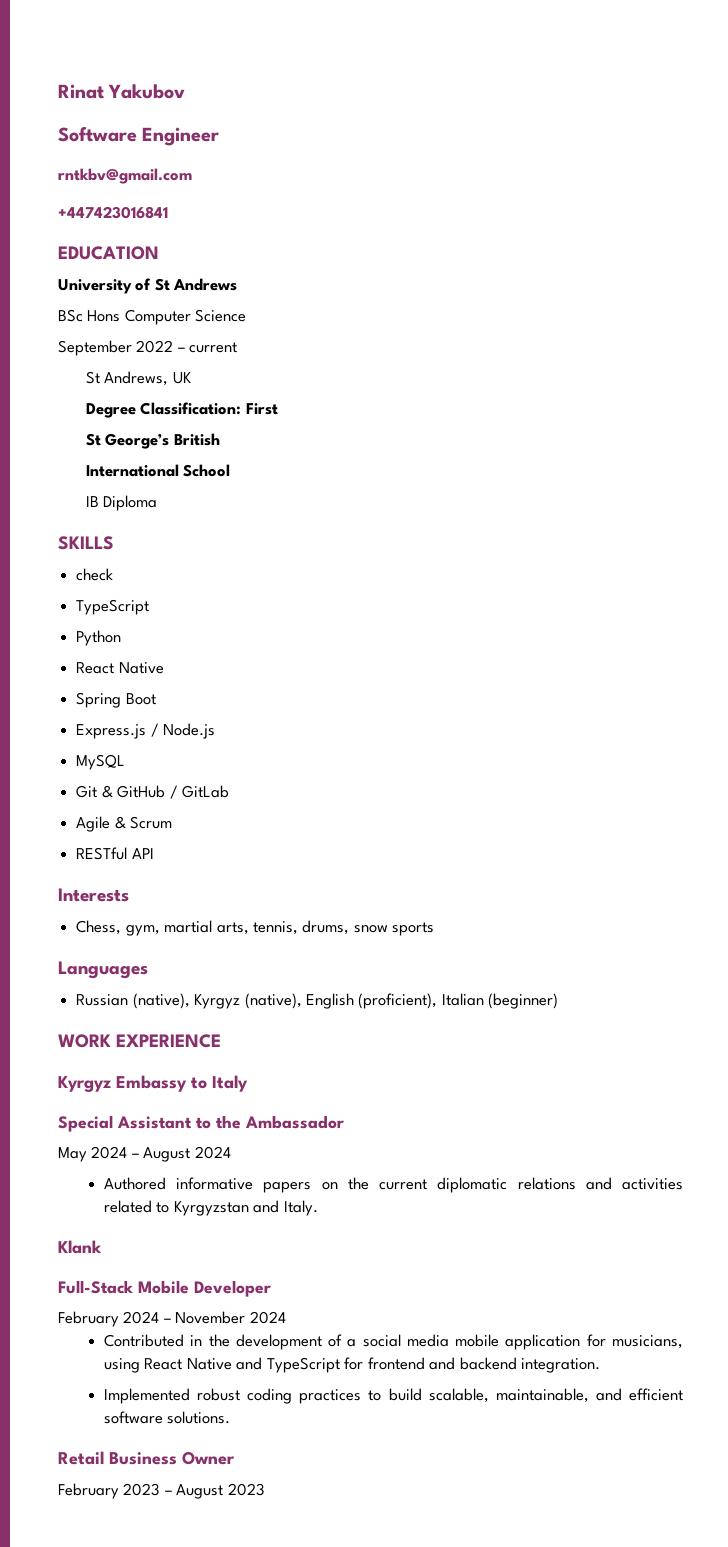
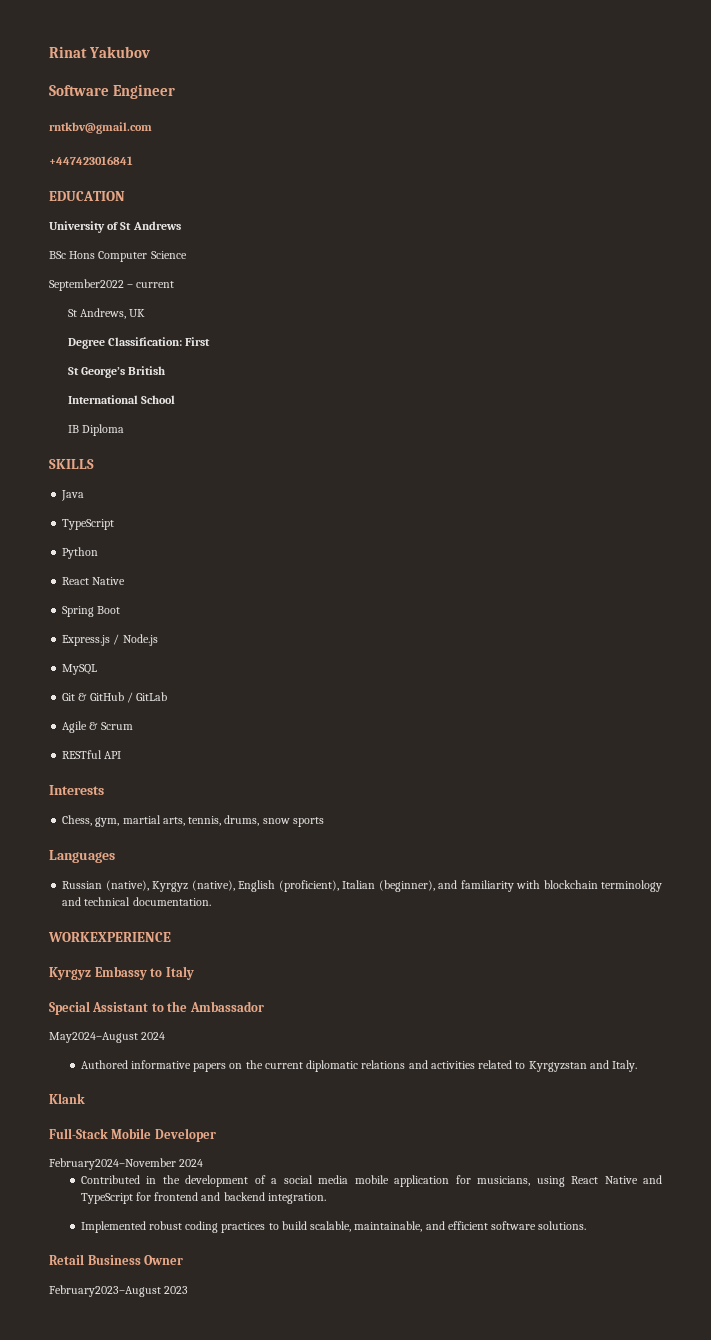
- September 2022 – current
+ September2022 – current
- check
+ Java
- Russian (native), Kyrgyz (native), English (proficient), Italian (beginner)
- WORK EXPERIENCE
+ Russian (native), Kyrgyz (native), English (proficient), Italian (beginner), and familiarity with blockchain terminology and technical documentation.
+ WORKEXPERIENCE
- May 2024 – August 2024
+ May2024–August 2024
- February 2024 – November 2024
+ February2024–November 2024
- February 2023 – August 2023
+ February2023–August 2023

